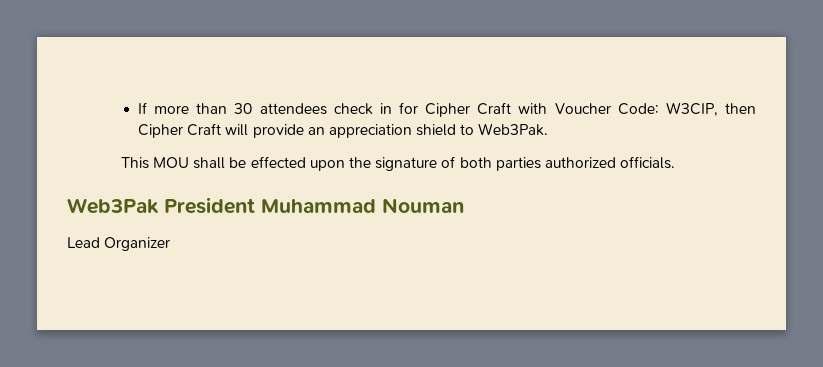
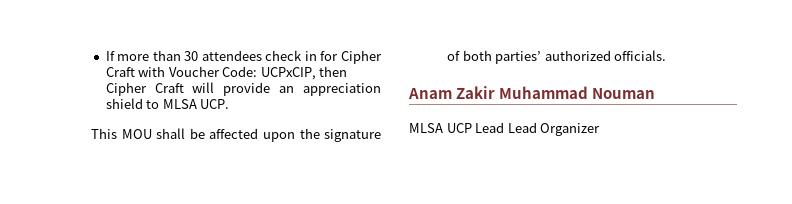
- If more than 30 attendees check in for Cipher Craft with Voucher Code: W3CIP, then Cipher Craft will provide an appreciation shield to Web3Pak.
+ If more than 30 attendees check in for Cipher Craft with Voucher Code: UCPxCIP, then Cipher Craft will provide an appreciation shield to MLSA UCP.
- This MOU shall be effected upon the signature of both parties authorized officials.
+ This MOU shall be affected upon the signature of both parties’ authorized officials.
- Web3Pak President Muhammad Nouman
+ Anam Zakir Muhammad Nouman
- Lead Organizer
+ MLSA UCP Lead Lead Organizer

